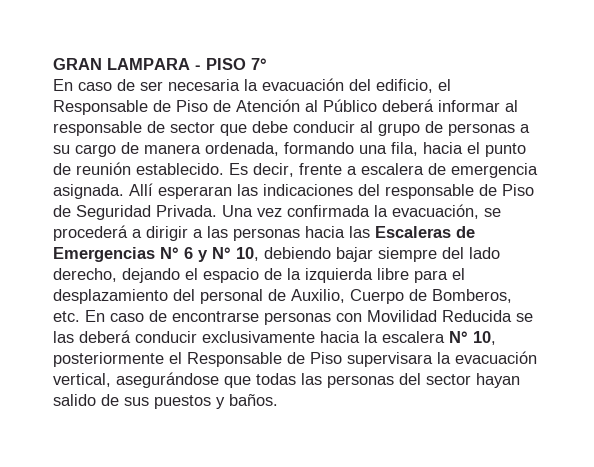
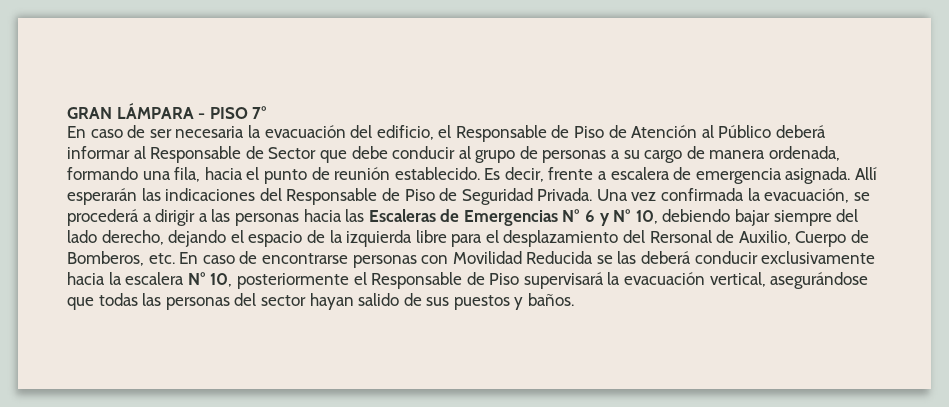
- GRAN LAMPARA - PISO 7°
+ GRAN LÁMPARA - PISO 7°
- En caso de ser necesaria la evacuación del edificio, el Responsable de Piso de Atención al Público deberá informar al responsable de sector que debe conducir al grupo de personas a su cargo de manera ordenada, formando una fila, hacia el punto de reunión establecido.
+ En caso de ser necesaria la evacuación del edificio, el Responsable de Piso de Atención al Público deberá informar al Responsable de Sector que debe conducir al grupo de personas a su cargo de manera ordenada, formando una fila, hacia el punto de reunión establecido.
- Allí esperaran las indicaciones del responsable de Piso de Seguridad Privada.
+ Allí esperarán las indicaciones del Responsable de Piso de Seguridad Privada.
- Una vez confirmada la evacuación, se procederá a dirigir a las personas hacia las Escaleras de Emergencias N° 6 y N° 10, debiendo bajar siempre del lado derecho, dejando el espacio de la izquierda libre para el desplazamiento del personal de Auxilio, Cuerpo de Bomberos, etc. En caso de encontrarse personas con Movilidad Reducida se las deberá conducir exclusivamente hacia la escalera N° 10, posteriormente el Responsable de Piso supervisara la evacuación vertical, asegurándose que todas las personas del sector hayan salido de sus puestos y baños.
+ Una vez confirmada la evacuación, se procederá a dirigir a las personas hacia las Escaleras de Emergencias N° 6 y N° 10, debiendo bajar siempre del lado derecho, dejando el espacio de la izquierda libre para el desplazamiento del Rersonal de Auxilio, Cuerpo de Bomberos, etc. En caso de encontrarse personas con Movilidad Reducida se las deberá conducir exclusivamente hacia la escalera N° 10, posteriormente el Responsable de Piso supervisará la evacuación vertical, asegurándose que todas las personas del sector hayan salido de sus puestos y baños.

